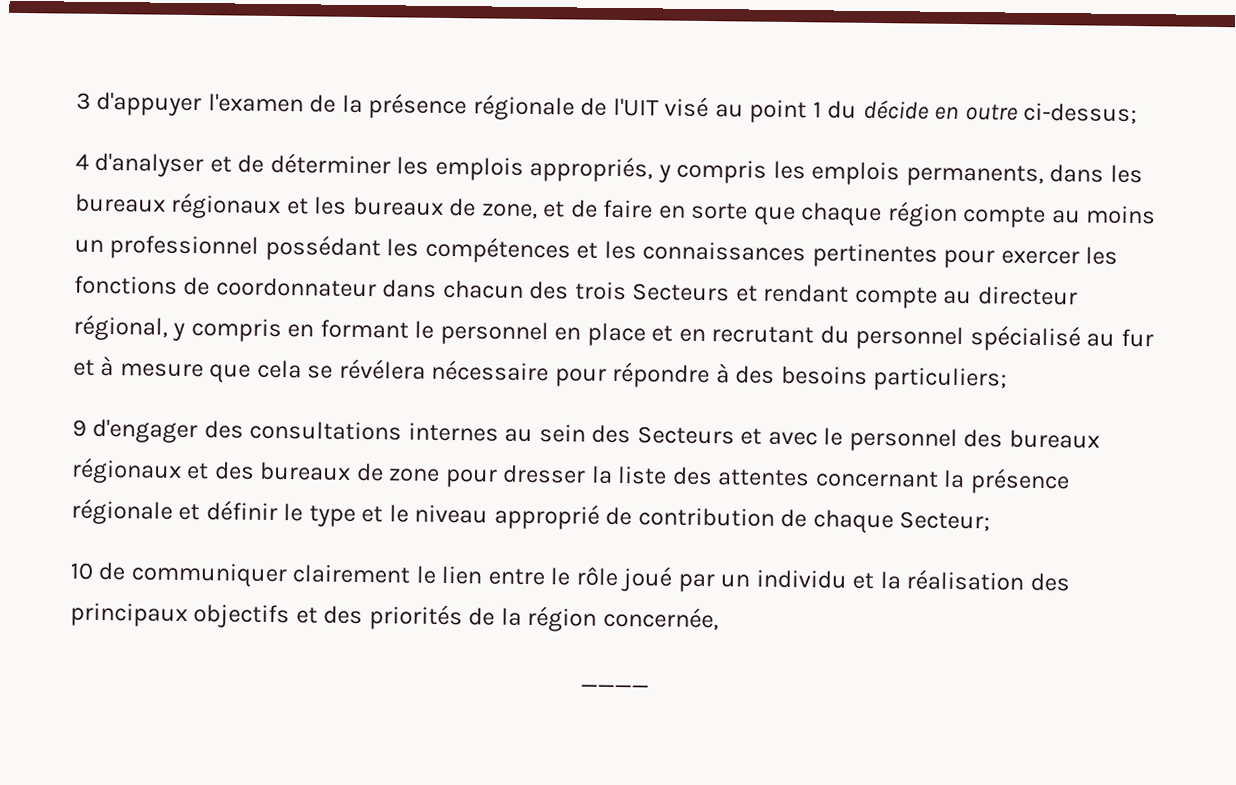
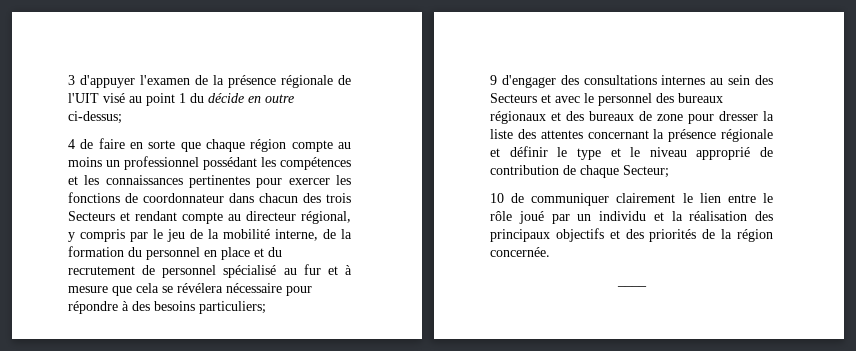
- 4 d'analyser et de déterminer les emplois appropriés, y compris les emplois permanents, dans les bureaux régionaux et les bureaux de zone, et de faire en sorte que chaque région compte au moins un professionnel possédant les compétences et les connaissances pertinentes pour exercer les fonctions de coordonnateur dans chacun des trois Secteurs et rendant compte au directeur régional, y compris en formant le personnel en place et en recrutant du personnel spécialisé au fur et à mesure que cela se révélera nécessaire pour répondre à des besoins particuliers;
+ 4 de faire en sorte que chaque région compte au moins un professionnel possédant les compétences et les connaissances pertinentes pour exercer les fonctions de coordonnateur dans chacun des trois Secteurs et rendant compte au directeur régional, y compris par le jeu de la mobilité interne, de la formation du personnel en place et du recrutement de personnel spécialisé au fur et à mesure que cela se révélera nécessaire pour répondre à des besoins particuliers;
- 10 de communiquer clairement le lien entre le rôle joué par un individu et la réalisation des principaux objectifs et des priorités de la région concernée,
+ 10 de communiquer clairement le lien entre le rôle joué par un individu et la réalisation des principaux objectifs et des priorités de la région concernée.

